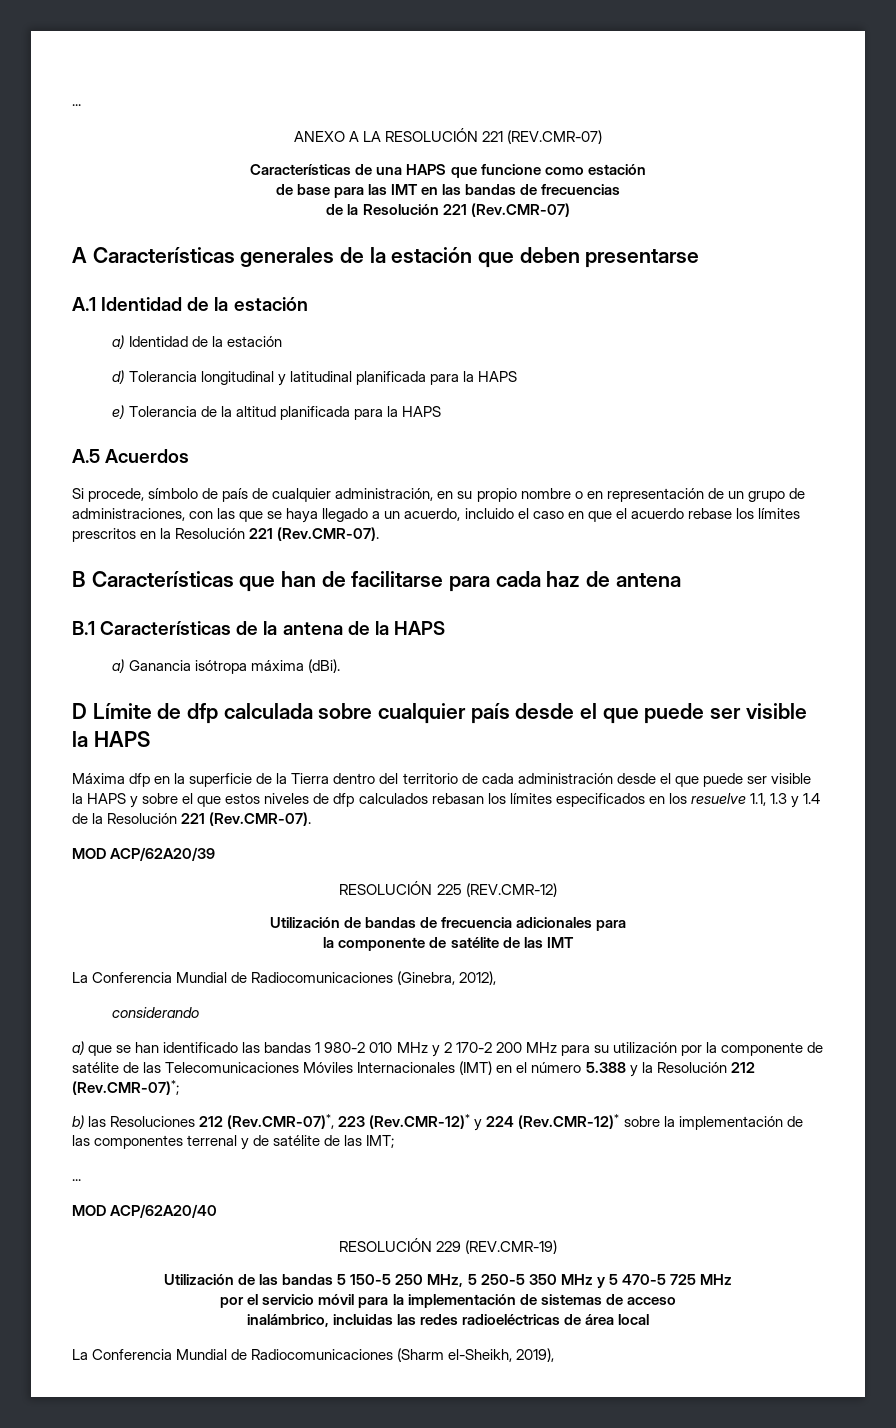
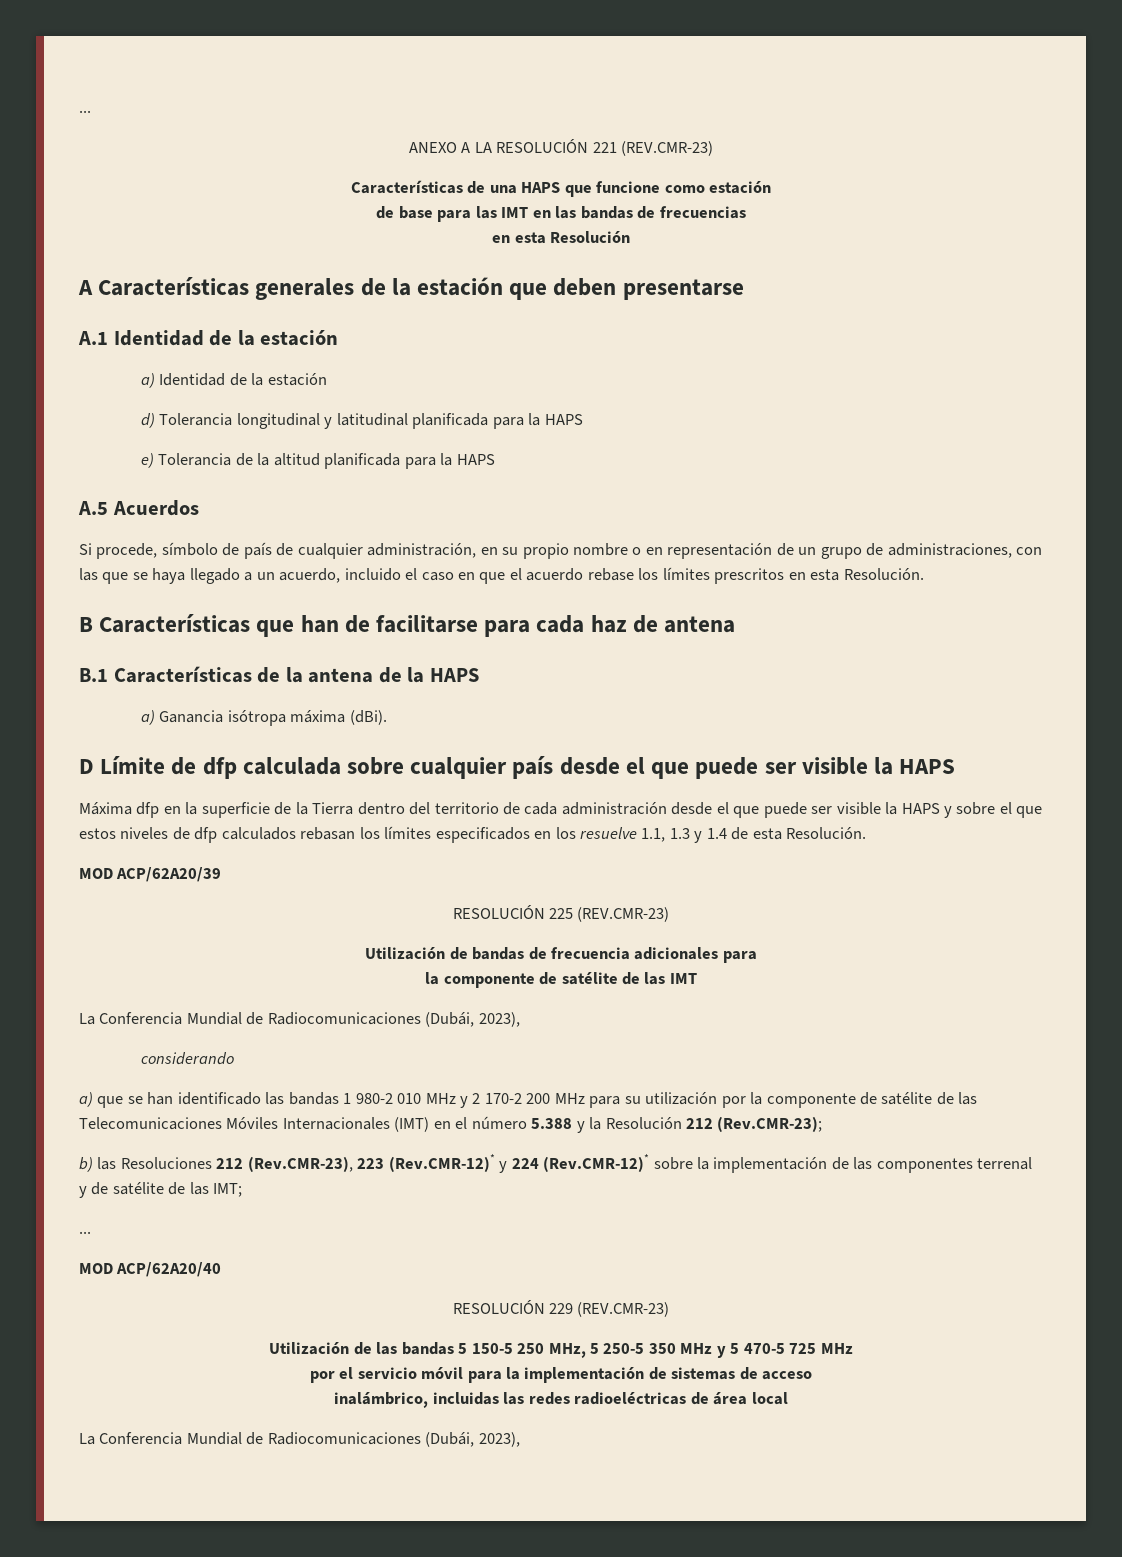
- ANEXO A LA RESOLUCIÓN 221 (REV.CMR-07)
+ ANEXO A LA RESOLUCIÓN 221 (REV.CMR-23)
- de la Resolución 221 (Rev.CMR-07)
+ en esta Resolución
- Si procede, símbolo de país de cualquier administración, en su propio nombre o en representación de un grupo de administraciones, con las que se haya llegado a un acuerdo, incluido el caso en que el acuerdo rebase los límites prescritos en la Resolución 221 (Rev.CMR-07).
+ Si procede, símbolo de país de cualquier administración, en su propio nombre o en representación de un grupo de administraciones, con las que se haya llegado a un acuerdo, incluido el caso en que el acuerdo rebase los límites prescritos en esta Resolución.
- Máxima dfp en la superficie de la Tierra dentro del territorio de cada administración desde el que puede ser visible la HAPS y sobre el que estos niveles de dfp calculados rebasan los límites especificados en los resuelve 1.1, 1.3 y 1.4 de la Resolución 221 (Rev.CMR-07).
+ Máxima dfp en la superficie de la Tierra dentro del territorio de cada administración desde el que puede ser visible la HAPS y sobre el que estos niveles de dfp calculados rebasan los límites especificados en los resuelve 1.1, 1.3 y 1.4 de esta Resolución.
- RESOLUCIÓN 225 (REV.CMR-12)
+ RESOLUCIÓN 225 (REV.CMR-23)
  la componente de satélite de las IMT
- La Conferencia Mundial de Radiocomunicaciones (Ginebra, 2012),
+ La Conferencia Mundial de Radiocomunicaciones (Dubái, 2023),
- a) que se han identificado las bandas 1 980-2 010 MHz y 2 170-2 200 MHz para su utilización por la componente de satélite de las Telecomunicaciones Móviles Internacionales (IMT) en el número 5.388 y la Resolución 212 (Rev.CMR-07)*;
+ a) que se han identificado las bandas 1 980-2 010 MHz y 2 170-2 200 MHz para su utilización por la componente de satélite de las Telecomunicaciones Móviles Internacionales (IMT) en el número 5.388 y la Resolución 212 (Rev.CMR-23);
- b) las Resoluciones 212 (Rev.CMR-07)*, 223 (Rev.CMR-12)* y 224 (Rev.CMR-12)* sobre la implementación de las componentes terrenal y de satélite de las IMT;
+ b) las Resoluciones 212 (Rev.CMR-23), 223 (Rev.CMR-12)* y 224 (Rev.CMR-12)* sobre la implementación de las componentes terrenal y de satélite de las IMT;
- RESOLUCIÓN 229 (REV.CMR-19)
+ RESOLUCIÓN 229 (REV.CMR-23)
  inalámbrico, incluidas las redes radioeléctricas de área local
- La Conferencia Mundial de Radiocomunicaciones (Sharm el-Sheikh, 2019),
+ La Conferencia Mundial de Radiocomunicaciones (Dubái, 2023),

